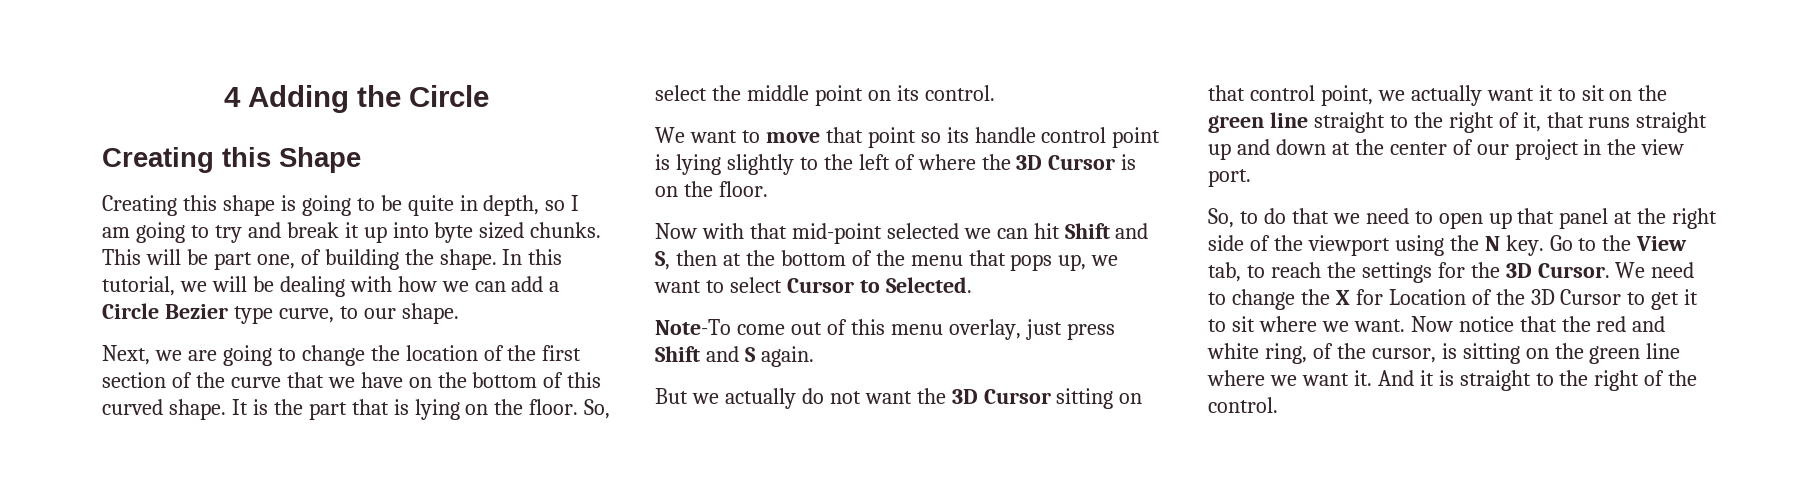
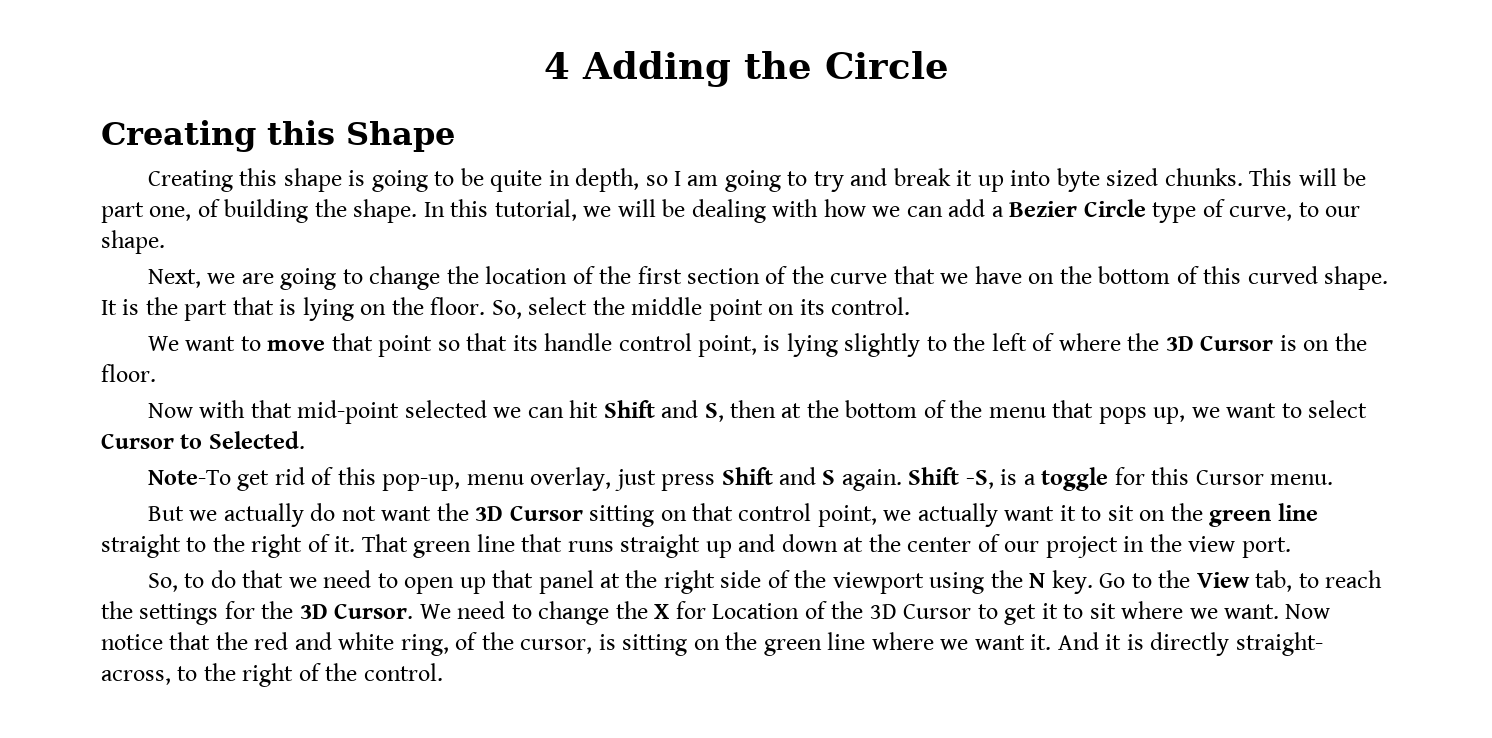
- In this tutorial, we will be dealing with how we can add a Circle Bezier type curve, to our shape.
+ In this tutorial, we will be dealing with how we can add a Bezier Circle type of curve, to our shape.
- We want to move that point so its handle control point is lying slightly to the left of where the 3D Cursor is on the floor.
+ We want to move that point so that its handle control point, is lying slightly to the left of where the 3D Cursor is on the floor.
- Note-To come out of this menu overlay, just press Shift and S again.
+ Note-To get rid of this pop-up, menu overlay, just press Shift and S again. Shift -S, is a toggle for this Cursor menu.
- But we actually do not want the 3D Cursor sitting on that control point, we actually want it to sit on the green line straight to the right of it, that runs straight up and down at the center of our project in the view port.
+ But we actually do not want the 3D Cursor sitting on that control point, we actually want it to sit on the green line straight to the right of it. That green line that runs straight up and down at the center of our project in the view port.
- And it is straight to the right of the control.
+ And it is directly straight- across, to the right of the control.

